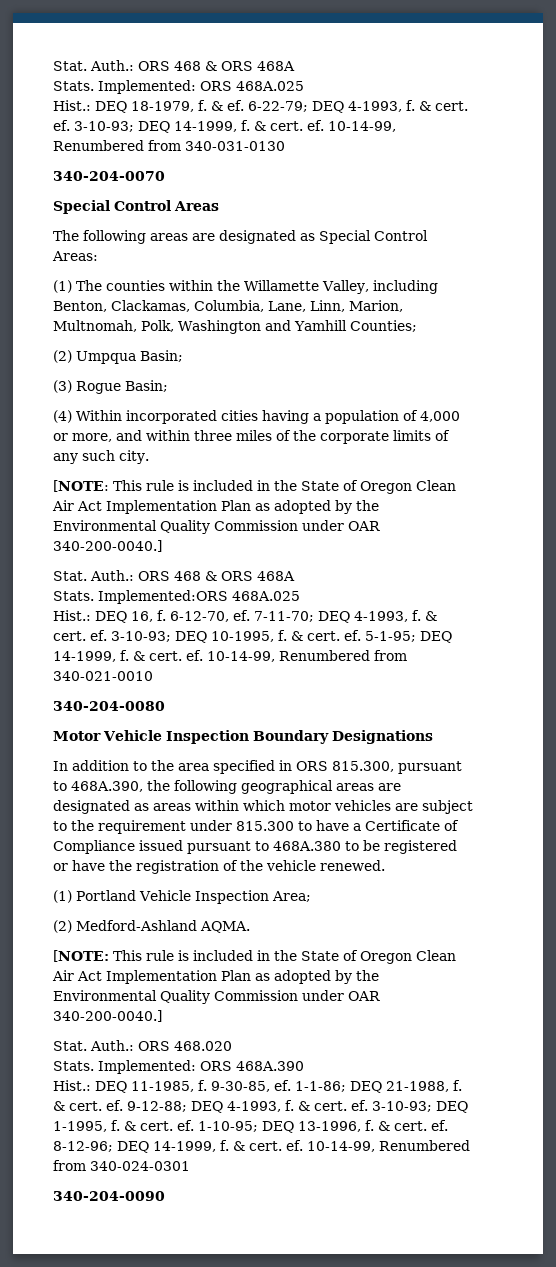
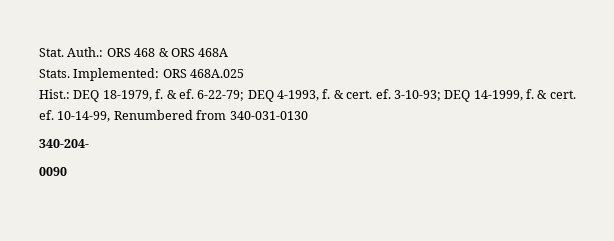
- 340-204-0070
- Special Control Areas
- The following areas are designated as Special Control Areas:
- (1) The counties within the Willamette Valley, including Benton, Clackamas, Columbia, Lane, Linn, Marion, Multnomah, Polk, Washington and Yamhill Counties;
- (2) Umpqua Basin;
- (3) Rogue Basin;
- (4) Within incorporated cities having a population of 4,000 or more, and within three miles of the corporate limits of any such city.
- [NOTE: This rule is included in the State of Oregon Clean Air Act Implementation Plan as adopted by the Environmental Quality Commission under OAR 340-200-0040.]
- Stat. Auth.: ORS 468 & ORS 468A
- Stats. Implemented:ORS 468A.025
- Hist.: DEQ 16, f. 6-12-70, ef. 7-11-70; DEQ 4-1993, f. & cert. ef. 3-10-93; DEQ 10-1995, f. & cert. ef. 5-1-95; DEQ 14-1999, f. & cert. ef. 10-14-99, Renumbered from 340-021-0010
- 340-204-0080
- Motor Vehicle Inspection Boundary Designations
- In addition to the area specified in ORS 815.300, pursuant to 468A.390, the following geographical areas are designated as areas within which motor vehicles are subject to the requirement under 815.300 to have a Certificate of Compliance issued pursuant to 468A.380 to be registered or have the registration of the vehicle renewed.
- (1) Portland Vehicle Inspection Area;
- (2) Medford-Ashland AQMA.
- [NOTE: This rule is included in the State of Oregon Clean Air Act Implementation Plan as adopted by the Environmental Quality Commission under OAR 340-200-0040.]
- Stat. Auth.: ORS 468.020
- Stats. Implemented: ORS 468A.390
- Hist.: DEQ 11-1985, f. 9-30-85, ef. 1-1-86; DEQ 21-1988, f. & cert. ef. 9-12-88; DEQ 4-1993, f. & cert. ef. 3-10-93; DEQ 1-1995, f. & cert. ef. 1-10-95; DEQ 13-1996, f. & cert. ef. 8-12-96; DEQ 14-1999, f. & cert. ef. 10-14-99, Renumbered from 340-024-0301
- 340-204-0090
+ 340-204-
+ 0090

